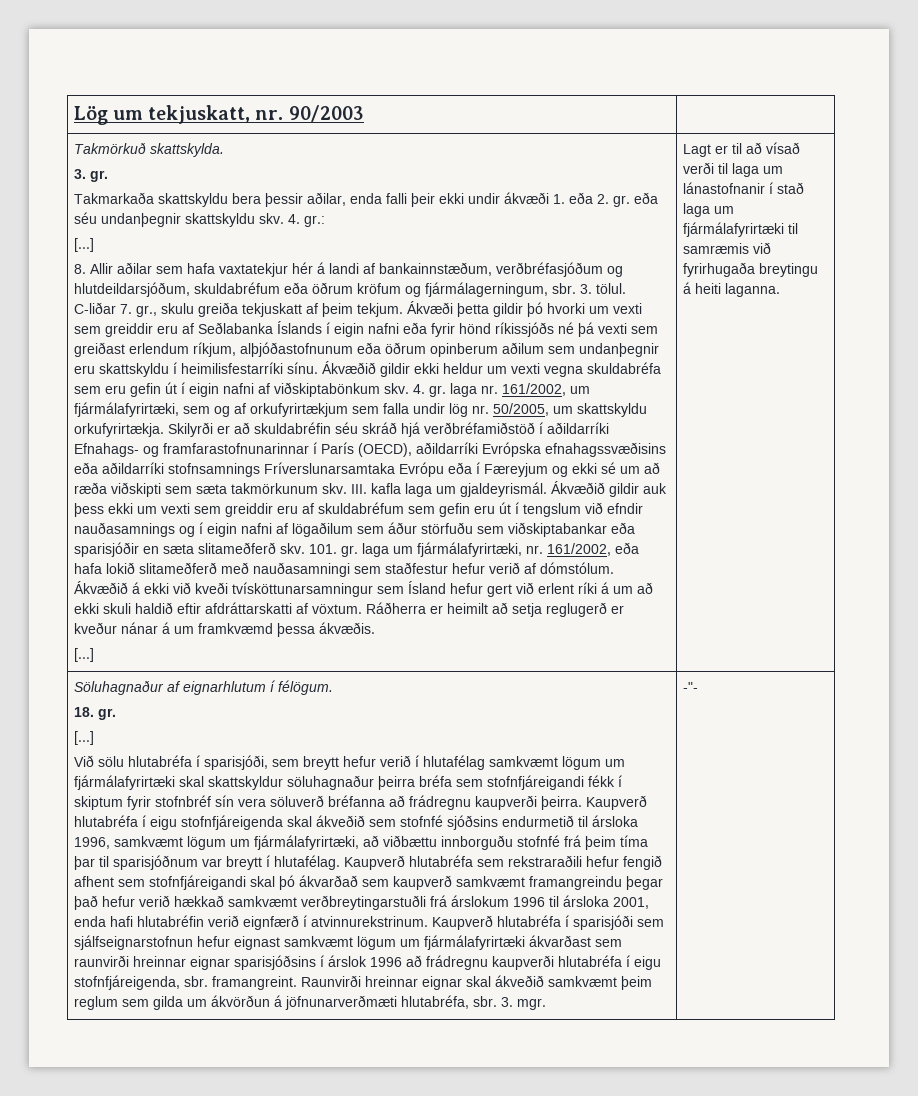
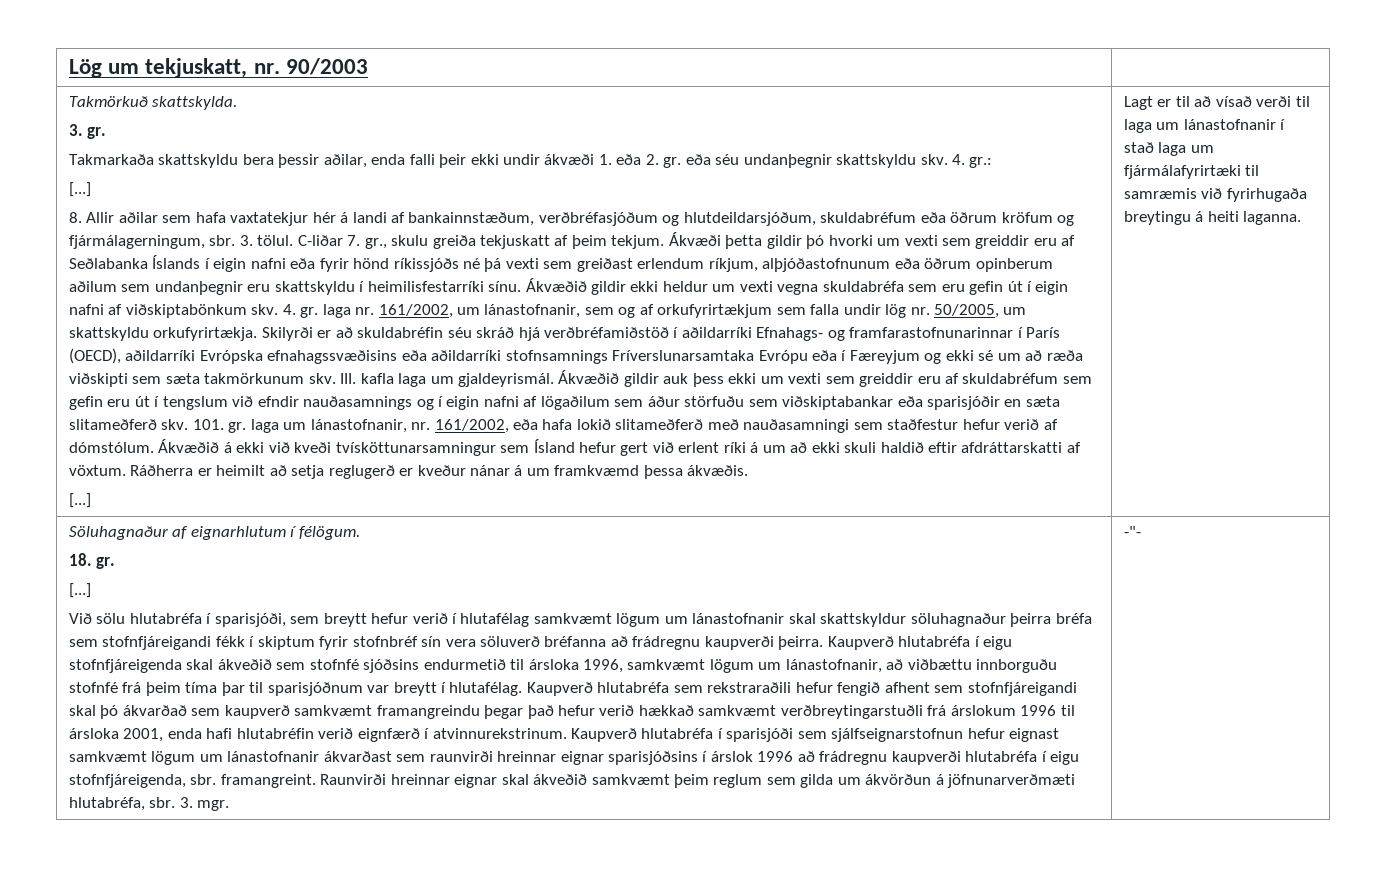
- 4. gr. laga nr. 161/2002, um fjármálafyrirtæki, sem og af orkufyrirtækjum sem falla undir lög nr. 50/2005, um skattskyldu orkufyrirtækja.
+ 4. gr. laga nr. 161/2002, um lánastofnanir, sem og af orkufyrirtækjum sem falla undir lög nr. 50/2005, um skattskyldu orkufyrirtækja.
- 101. gr. laga um fjármálafyrirtæki, nr. 161/2002, eða hafa lokið slitameðferð með nauðasamningi sem staðfestur hefur verið af dómstólum.
+ 101. gr. laga um lánastofnanir, nr. 161/2002, eða hafa lokið slitameðferð með nauðasamningi sem staðfestur hefur verið af dómstólum.
- Við sölu hlutabréfa í sparisjóði, sem breytt hefur verið í hlutafélag samkvæmt lögum um fjármálafyrirtæki skal skattskyldur söluhagnaður þeirra bréfa sem stofnfjáreigandi fékk í skiptum fyrir stofnbréf sín vera söluverð bréfanna að frádregnu kaupverði þeirra.
+ Við sölu hlutabréfa í sparisjóði, sem breytt hefur verið í hlutafélag samkvæmt lögum um lánastofnanir skal skattskyldur söluhagnaður þeirra bréfa sem stofnfjáreigandi fékk í skiptum fyrir stofnbréf sín vera söluverð bréfanna að frádregnu kaupverði þeirra.
- Kaupverð hlutabréfa í eigu stofnfjáreigenda skal ákveðið sem stofnfé sjóðsins endurmetið til ársloka 1996, samkvæmt lögum um fjármálafyrirtæki, að viðbættu innborguðu stofnfé frá þeim tíma þar til sparisjóðnum var breytt í hlutafélag.
+ Kaupverð hlutabréfa í eigu stofnfjáreigenda skal ákveðið sem stofnfé sjóðsins endurmetið til ársloka 1996, samkvæmt lögum um lánastofnanir, að viðbættu innborguðu stofnfé frá þeim tíma þar til sparisjóðnum var breytt í hlutafélag.
- Kaupverð hlutabréfa í sparisjóði sem sjálfseignarstofnun hefur eignast samkvæmt lögum um fjármálafyrirtæki ákvarðast sem raunvirði hreinnar eignar sparisjóðsins í árslok 1996 að frádregnu kaupverði hlutabréfa í eigu stofnfjáreigenda, sbr. framangreint.
+ Kaupverð hlutabréfa í sparisjóði sem sjálfseignarstofnun hefur eignast samkvæmt lögum um lánastofnanir ákvarðast sem raunvirði hreinnar eignar sparisjóðsins í árslok 1996 að frádregnu kaupverði hlutabréfa í eigu stofnfjáreigenda, sbr. framangreint.

